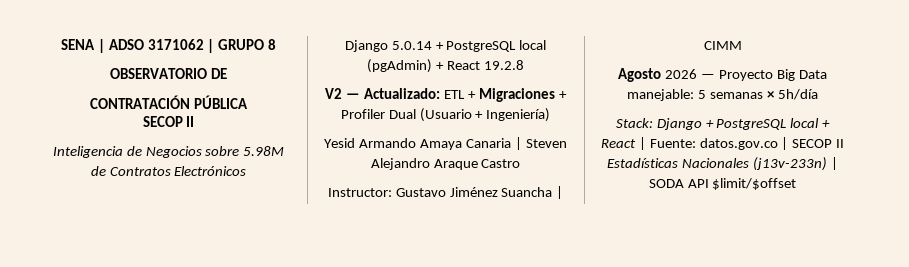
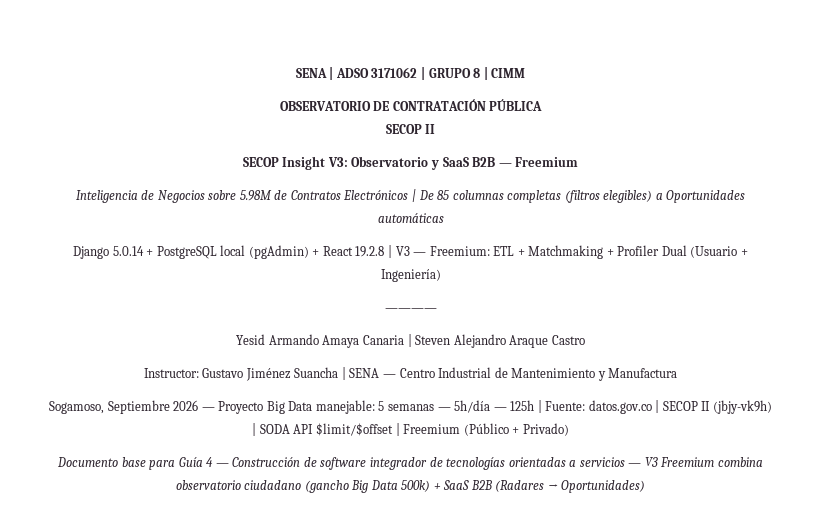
- SENA | ADSO 3171062 | GRUPO 8
+ SENA | ADSO 3171062 | GRUPO 8 | CIMM
- OBSERVATORIO DE
- CONTRATACIÓN PÚBLICA
+ OBSERVATORIO DE CONTRATACIÓN PÚBLICA
+ SECOP Insight V3: Observatorio y SaaS B2B — Freemium
- Inteligencia de Negocios sobre 5.98M de Contratos Electrónicos
+ Inteligencia de Negocios sobre 5.98M de Contratos Electrónicos | De 85 columnas completas (filtros elegibles) a Oportunidades automáticas
- Django 5.0.14 + PostgreSQL local (pgAdmin) + React 19.2.8
- V2 — Actualizado: ETL + Migraciones + Profiler Dual (Usuario + Ingeniería)
+ Django 5.0.14 + PostgreSQL local (pgAdmin) + React 19.2.8 | V3 — Freemium: ETL + Matchmaking + Profiler Dual (Usuario + Ingeniería)
+ ————
- Instructor: Gustavo Jiménez Suancha | CIMM
- Agosto 2026 — Proyecto Big Data manejable: 5 semanas × 5h/día
- Stack: Django + PostgreSQL local + React | Fuente: datos.gov.co | SECOP II Estadísticas Nacionales (j13v-233n) | SODA API $limit/$offset
+ Instructor: Gustavo Jiménez Suancha | SENA — Centro Industrial de Mantenimiento y Manufactura
+ Sogamoso, Septiembre 2026 — Proyecto Big Data manejable: 5 semanas — 5h/día — 125h | Fuente: datos.gov.co | SECOP II (jbjy-vk9h) | SODA API $limit/$offset | Freemium (Público + Privado)
+ Documento base para Guía 4 — Construcción de software integrador de tecnologías orientadas a servicios — V3 Freemium combina observatorio ciudadano (gancho Big Data 500k) + SaaS B2B (Radares → Oportunidades)

